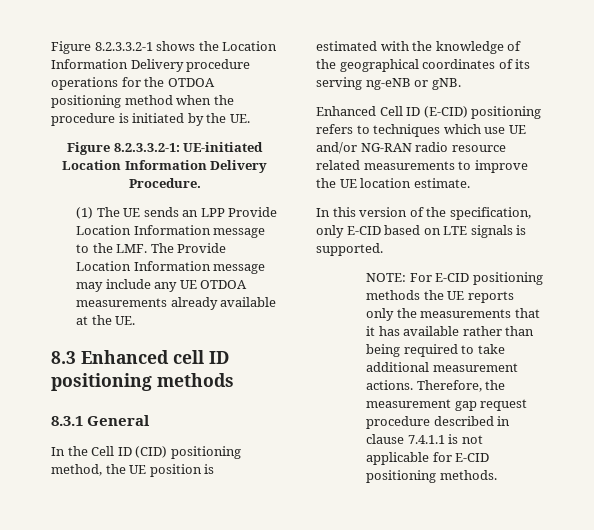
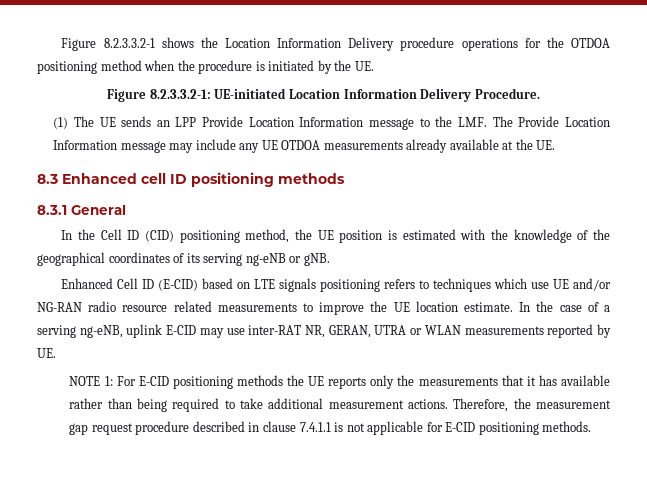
- Enhanced Cell ID (E-CID) positioning refers to techniques which use UE and/or NG-RAN radio resource related measurements to improve the UE location estimate.
- In this version of the specification, only E-CID based on LTE signals is supported.
- NOTE: For E-CID positioning methods the UE reports only the measurements that it has available rather than being required to take additional measurement actions.
+ Enhanced Cell ID (E-CID) based on LTE signals positioning refers to techniques which use UE and/or NG-RAN radio resource related measurements to improve the UE location estimate. In the case of a serving ng-eNB, uplink E-CID may use inter-RAT NR, GERAN, UTRA or WLAN measurements reported by UE.
+ NOTE 1: For E-CID positioning methods the UE reports only the measurements that it has available rather than being required to take additional measurement actions.

